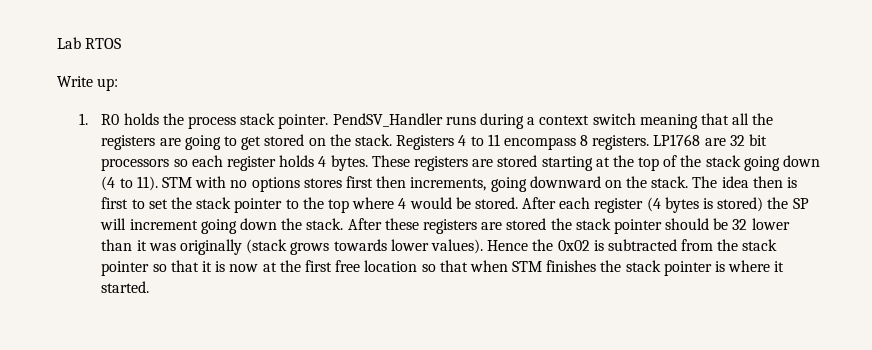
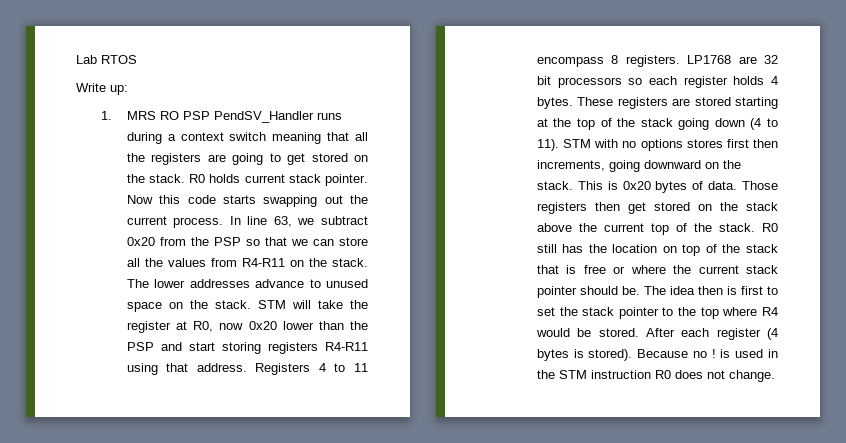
- 1. R0 holds the process stack pointer. PendSV_Handler runs during a context switch meaning that all the registers are going to get stored on the stack.
+ 1. MRS RO PSP PendSV_Handler runs during a context switch meaning that all the registers are going to get stored on the stack.
+ R0 holds current stack pointer. Now this code starts swapping out the current process. In line 63, we subtract 0x20 from the PSP so that we can store all the values from R4-R11 on the stack. The lower addresses advance to unused space on the stack. STM will take the register at R0, now 0x20 lower than the PSP and start storing registers R4-R11 using that address.
+ This is 0x20 bytes of data. Those registers then get stored on the stack above the current top of the stack. R0 still has the location on top of the stack that is free or where the current stack pointer should be.
- The idea then is first to set the stack pointer to the top where 4 would be stored.
+ The idea then is first to set the stack pointer to the top where R4 would be stored.
- After each register (4 bytes is stored) the SP will increment going down the stack. After these registers are stored the stack pointer should be 32 lower than it was originally (stack grows towards lower values). Hence the 0x02 is subtracted from the stack pointer so that it is now at the first free location so that when STM finishes the stack pointer is where it started.
+ After each register (4 bytes is stored). Because no ! is used in the STM instruction R0 does not change.

